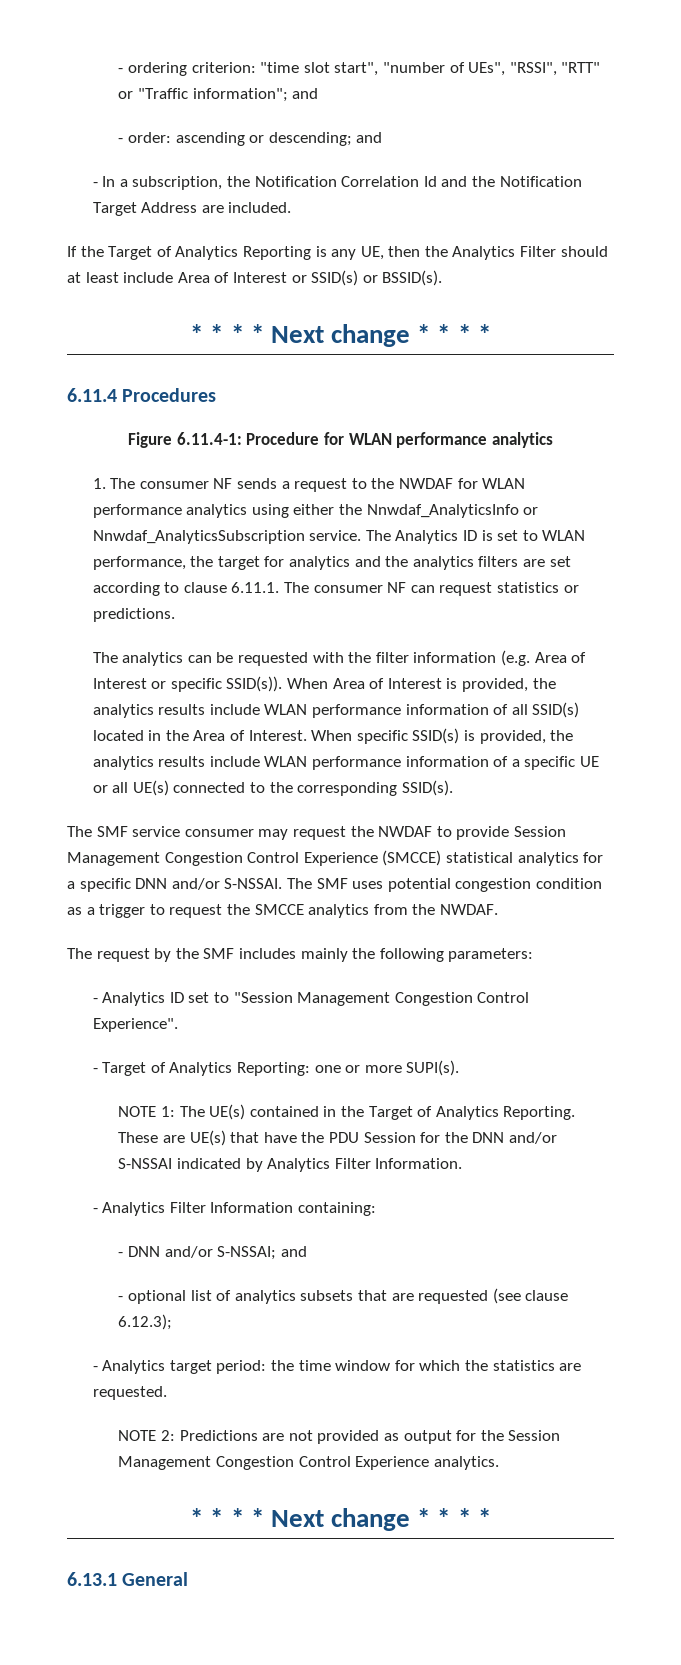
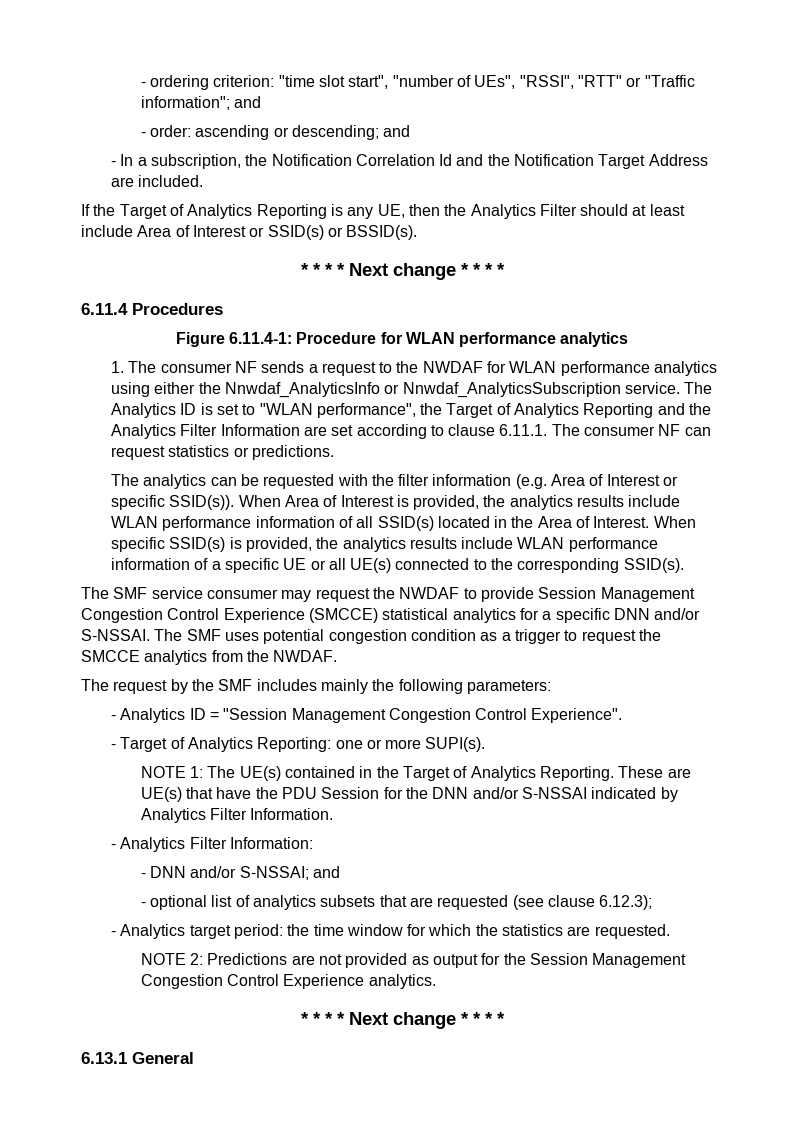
- The Analytics ID is set to WLAN performance, the target for analytics and the analytics filters are set according to clause 6.11.1. The consumer NF can request statistics or predictions.
+ The Analytics ID is set to "WLAN performance", the Target of Analytics Reporting and the Analytics Filter Information are set according to clause 6.11.1. The consumer NF can request statistics or predictions.
- - Analytics ID set to "Session Management Congestion Control Experience".
+ - Analytics ID = "Session Management Congestion Control Experience".
- - Analytics Filter Information containing:
+ - Analytics Filter Information:

